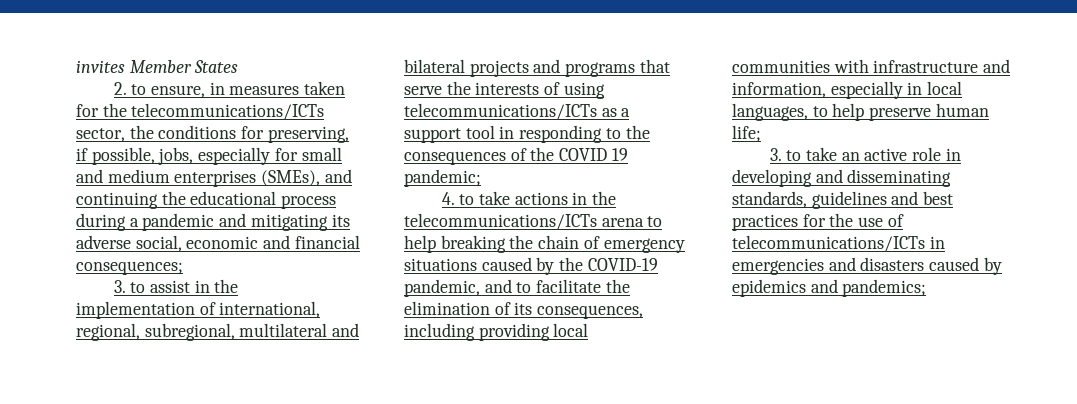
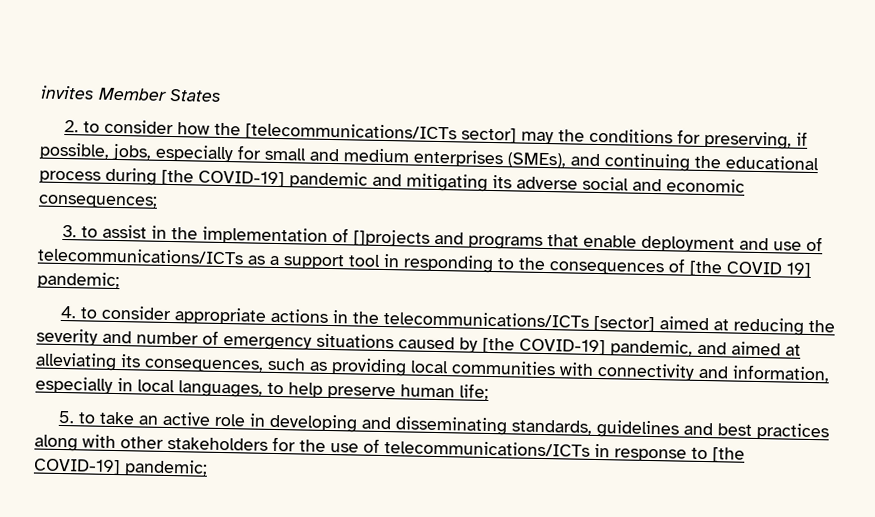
- 2. to ensure, in measures taken for the telecommunications/ICTs sector, the conditions for preserving, if possible, jobs, especially for small and medium enterprises (SMEs), and continuing the educational process during a pandemic and mitigating its adverse social, economic and financial consequences;
+ 2. to consider how the [telecommunications/ICTs sector] may the conditions for preserving, if possible, jobs, especially for small and medium enterprises (SMEs), and continuing the educational process during [the COVID-19] pandemic and mitigating its adverse social and economic consequences;
- 3. to assist in the implementation of international, regional, subregional, multilateral and bilateral projects and programs that serve the interests of using telecommunications/ICTs as a support tool in responding to the consequences of the COVID 19 pandemic;
+ 3. to assist in the implementation of []projects and programs that enable deployment and use of telecommunications/ICTs as a support tool in responding to the consequences of [the COVID 19] pandemic;
- 4. to take actions in the telecommunications/ICTs arena to help breaking the chain of emergency situations caused by the COVID-19 pandemic, and to facilitate the elimination of its consequences, including providing local communities with infrastructure and information, especially in local languages, to help preserve human life;
+ 4. to consider appropriate actions in the telecommunications/ICTs [sector] aimed at reducing the severity and number of emergency situations caused by [the COVID-19] pandemic, and aimed at alleviating its consequences, such as providing local communities with connectivity and information, especially in local languages, to help preserve human life;
- 3. to take an active role in developing and disseminating standards, guidelines and best practices for the use of telecommunications/ICTs in emergencies and disasters caused by epidemics and pandemics;
+ 5. to take an active role in developing and disseminating standards, guidelines and best practices along with other stakeholders for the use of telecommunications/ICTs in response to [the COVID-19] pandemic;

